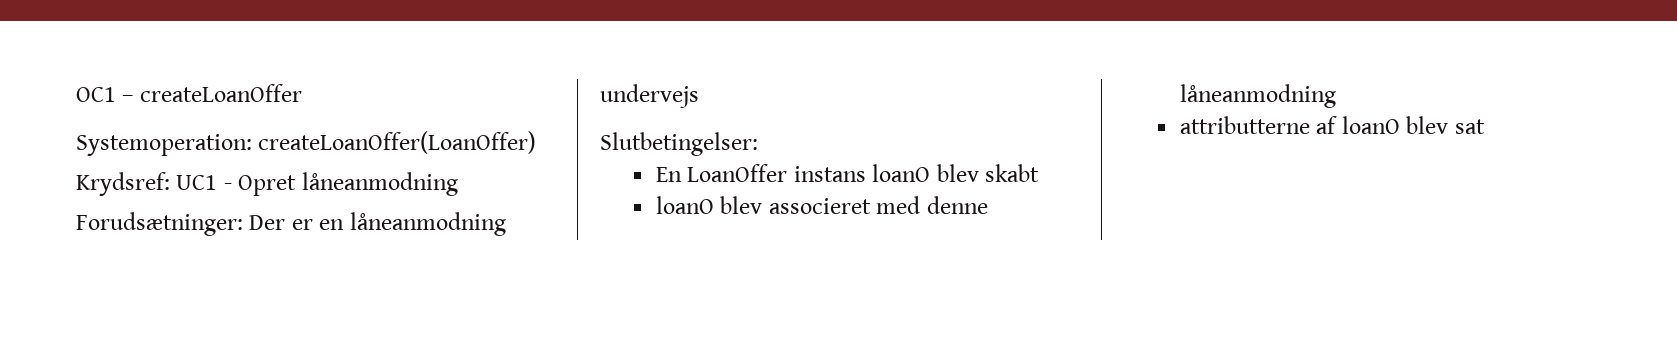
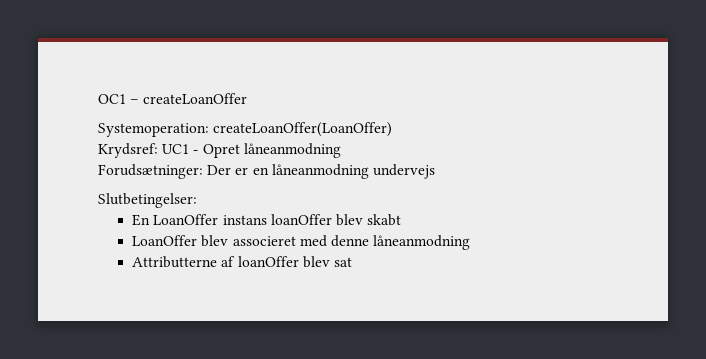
- En LoanOffer instans loanO blev skabt
+ En LoanOffer instans loanOffer blev skabt
- loanO blev associeret med denne låneanmodning
+ LoanOffer blev associeret med denne låneanmodning
- attributterne af loanO blev sat
+ Attributterne af loanOffer blev sat

